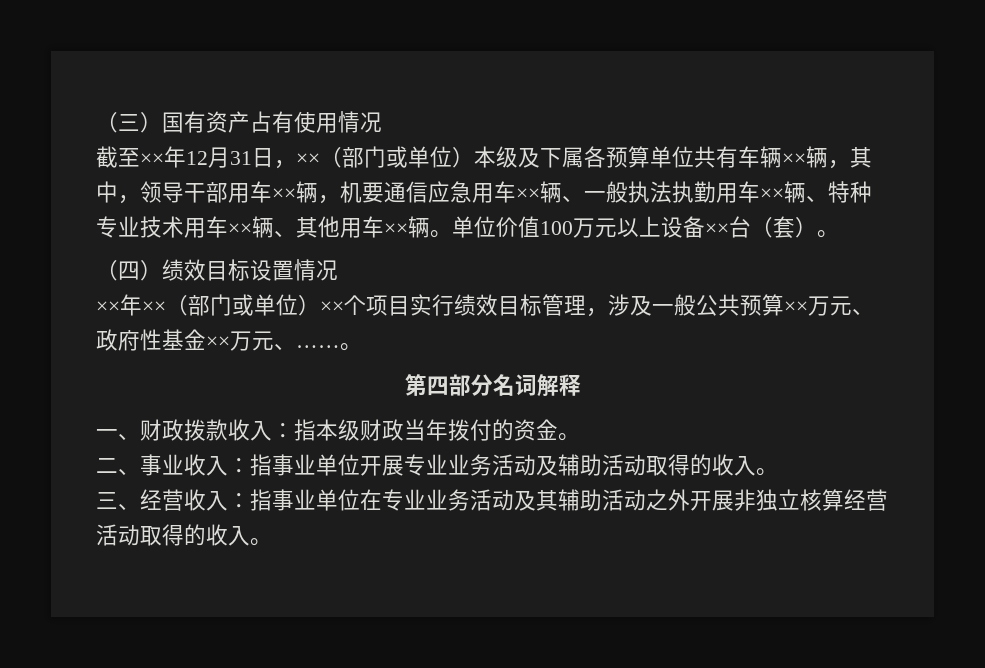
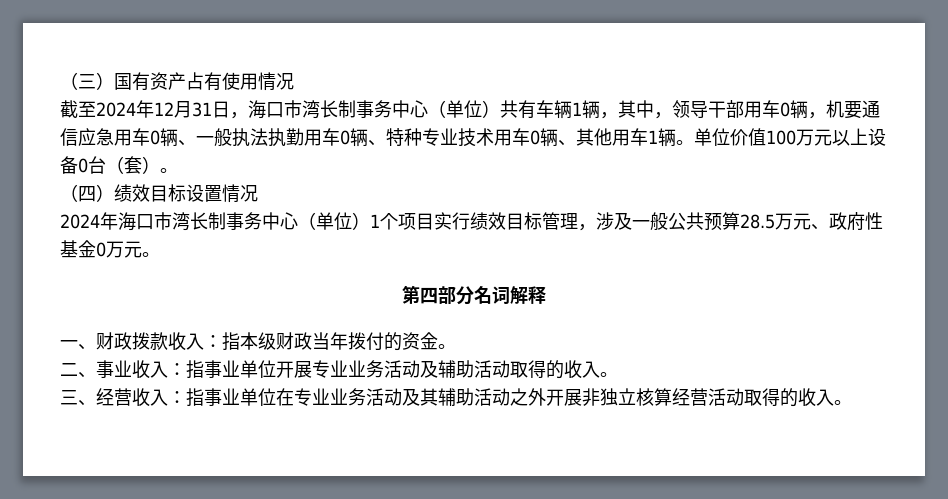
- 截至××年12月31日，××（部门或单位）本级及下属各预算单位共有车辆××辆，其中，领导干部用车××辆，机要通信应急用车××辆、一般执法执勤用车××辆、特种专业技术用车××辆、其他用车××辆。
+ 截至2024年12月31日，海口市湾长制事务中心（单位）共有车辆1辆，其中，领导干部用车0辆，机要通信应急用车0辆、一般执法执勤用车0辆、特种专业技术用车0辆、其他用车1辆。
- 单位价值100万元以上设备××台（套）。
+ 单位价值100万元以上设备0台（套）。
- ××年××（部门或单位）××个项目实行绩效目标管理，涉及一般公共预算××万元、政府性基金××万元、……。
+ 2024年海口市湾长制事务中心（单位）1个项目实行绩效目标管理，涉及一般公共预算28.5万元、政府性基金0万元。

